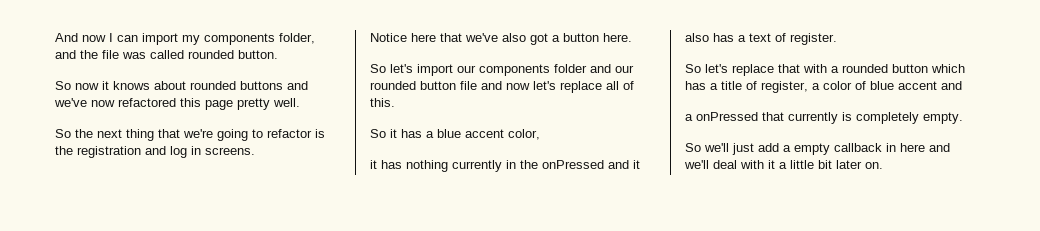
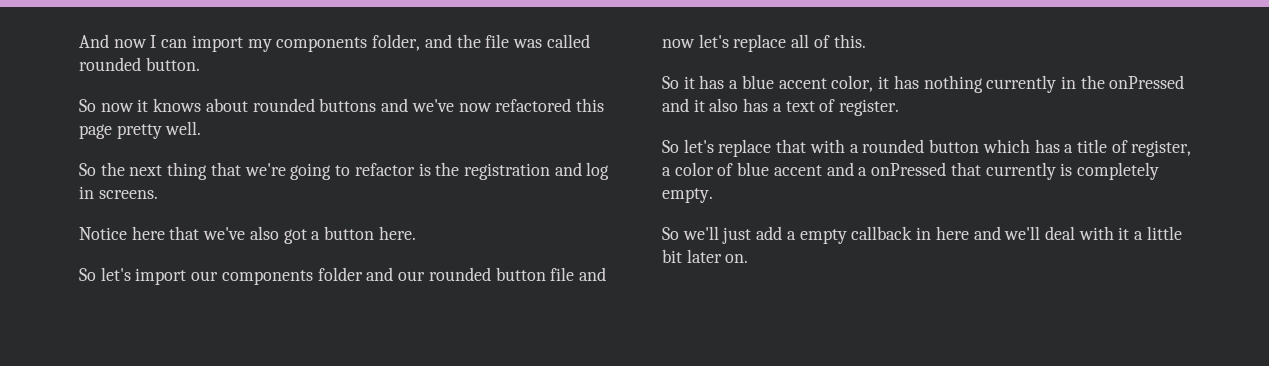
- So it has a blue accent color,
- it has nothing currently in the onPressed and it also has a text of register.
+ So it has a blue accent color, it has nothing currently in the onPressed and it also has a text of register.
- So let's replace that with a rounded button which has a title of register, a color of blue accent and
- a onPressed that currently is completely empty.
+ So let's replace that with a rounded button which has a title of register, a color of blue accent and a onPressed that currently is completely empty.

